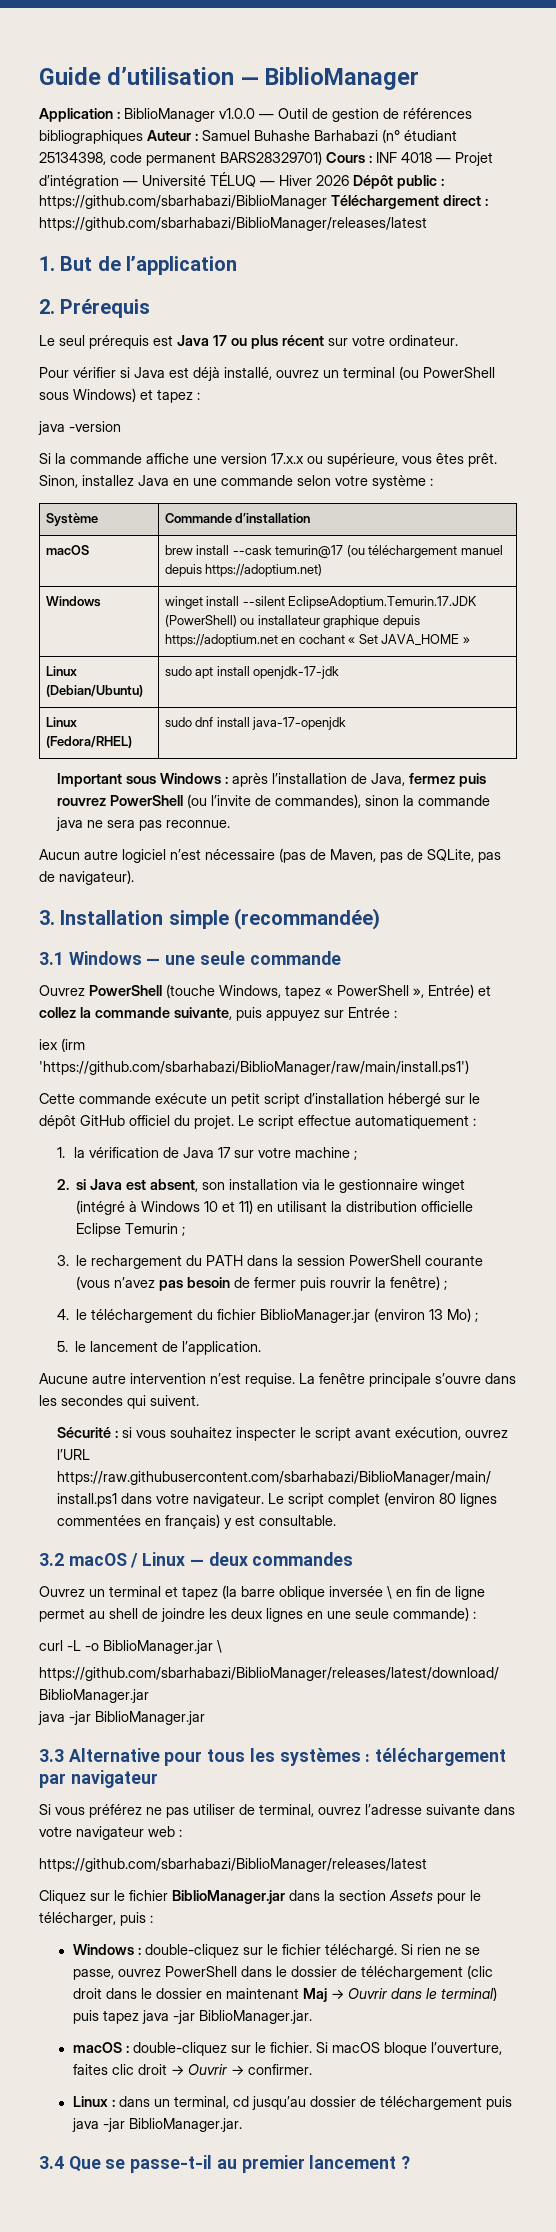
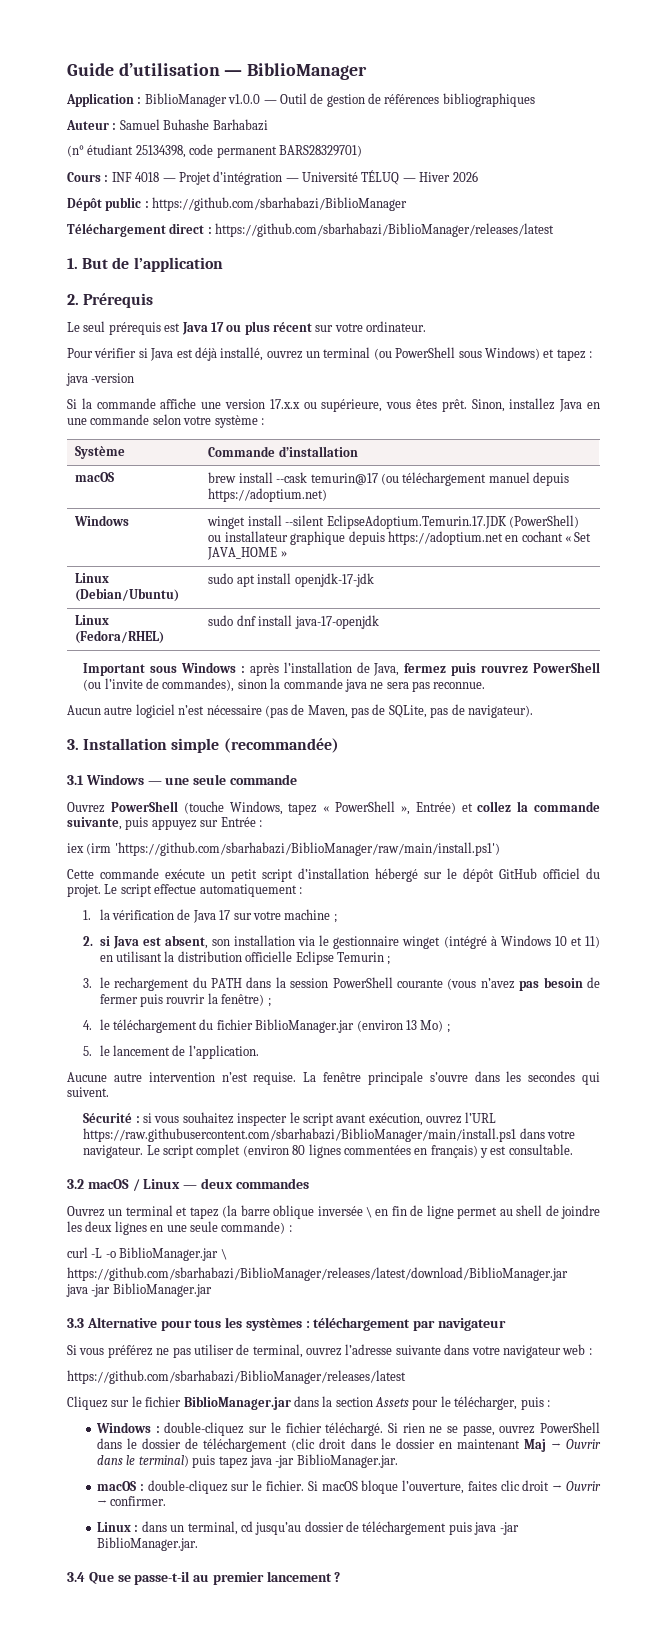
- Application : BiblioManager v1.0.0 — Outil de gestion de références bibliographiques Auteur : Samuel Buhashe Barhabazi (n° étudiant 25134398, code permanent BARS28329701) Cours : INF 4018 — Projet d’intégration — Université TÉLUQ — Hiver 2026 Dépôt public : https://github.com/sbarhabazi/BiblioManager Téléchargement direct : https://github.com/sbarhabazi/BiblioManager/releases/latest
+ Application : BiblioManager v1.0.0 — Outil de gestion de références bibliographiques
+ Auteur : Samuel Buhashe Barhabazi
+ (n° étudiant 25134398, code permanent BARS28329701)
+ Cours : INF 4018 — Projet d’intégration — Université TÉLUQ — Hiver 2026
+ Dépôt public : https://github.com/sbarhabazi/BiblioManager
+ Téléchargement direct : https://github.com/sbarhabazi/BiblioManager/releases/latest

